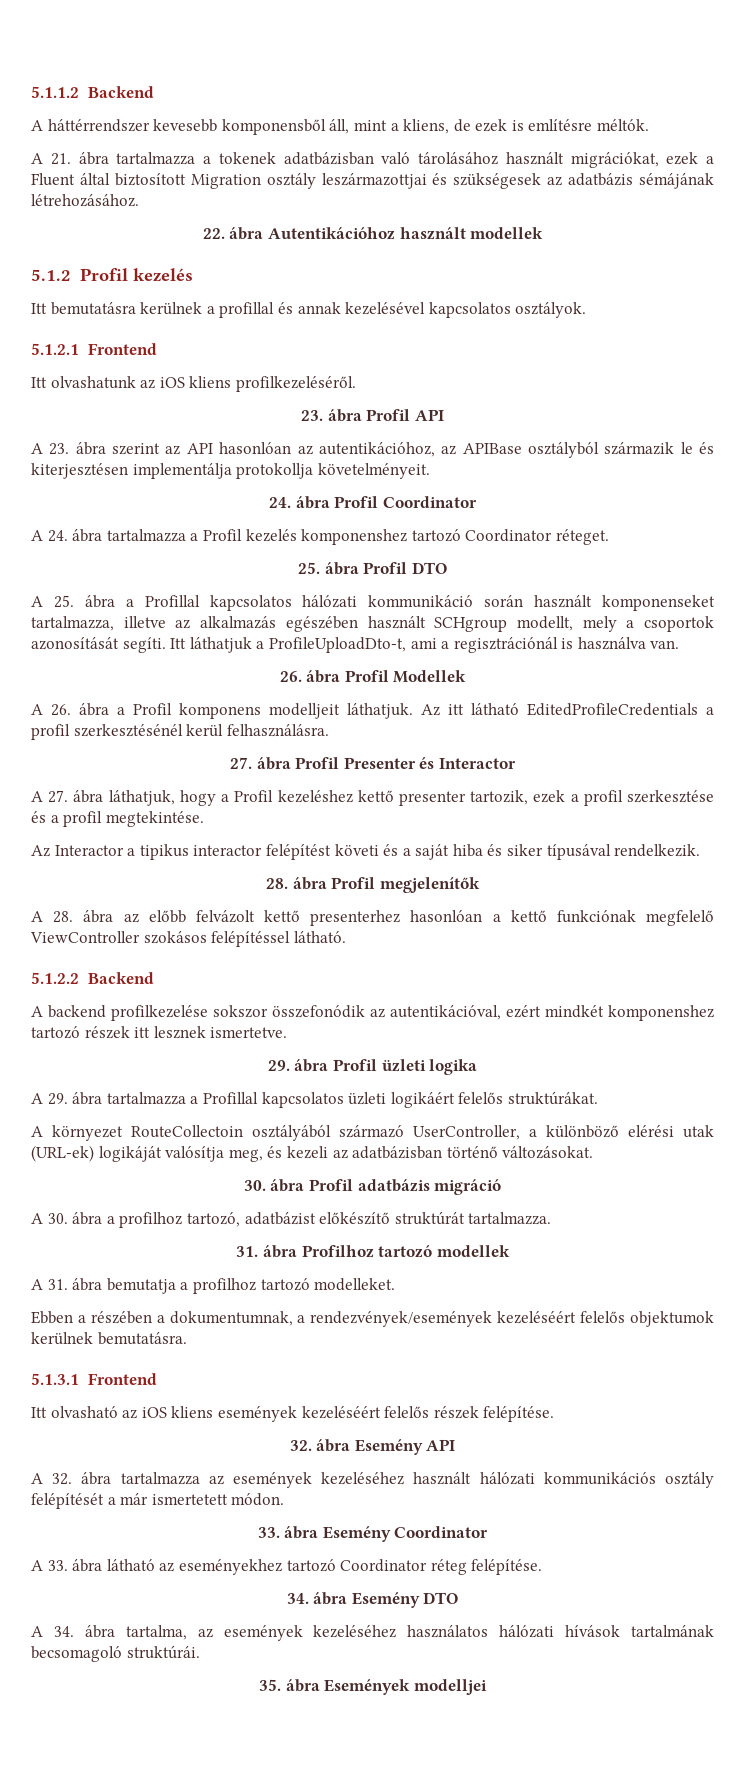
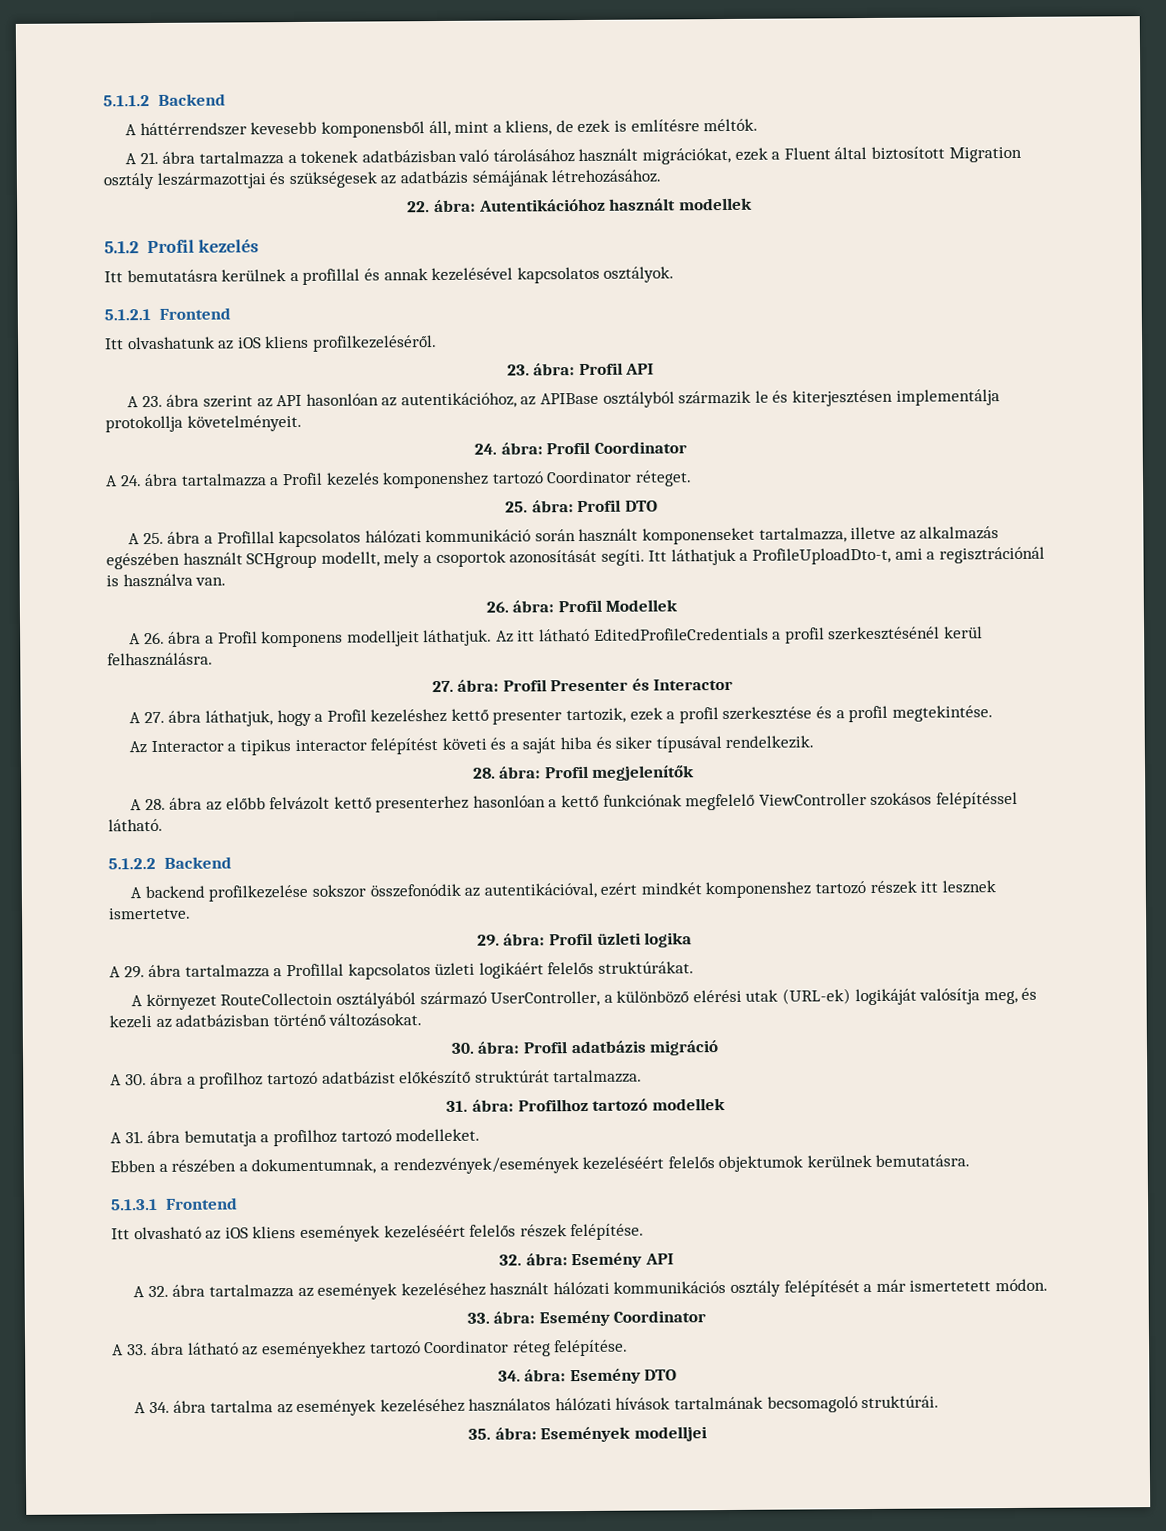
- 22. ábra Autentikációhoz használt modellek
+ 22. ábra: Autentikációhoz használt modellek
- 23. ábra Profil API
+ 23. ábra: Profil API
- 24. ábra Profil Coordinator
+ 24. ábra: Profil Coordinator
- 25. ábra Profil DTO
+ 25. ábra: Profil DTO
- 26. ábra Profil Modellek
+ 26. ábra: Profil Modellek
- 27. ábra Profil Presenter és Interactor
+ 27. ábra: Profil Presenter és Interactor
- 28. ábra Profil megjelenítők
+ 28. ábra: Profil megjelenítők
- 29. ábra Profil üzleti logika
+ 29. ábra: Profil üzleti logika
- 30. ábra Profil adatbázis migráció
+ 30. ábra: Profil adatbázis migráció
- A 30. ábra a profilhoz tartozó, adatbázist előkészítő struktúrát tartalmazza.
+ A 30. ábra a profilhoz tartozó adatbázist előkészítő struktúrát tartalmazza.
- 31. ábra Profilhoz tartozó modellek
+ 31. ábra: Profilhoz tartozó modellek
- 32. ábra Esemény API
+ 32. ábra: Esemény API
- 33. ábra Esemény Coordinator
+ 33. ábra: Esemény Coordinator
- 34. ábra Esemény DTO
+ 34. ábra: Esemény DTO
- A 34. ábra tartalma, az események kezeléséhez használatos hálózati hívások tartalmának becsomagoló struktúrái.
+ A 34. ábra tartalma az események kezeléséhez használatos hálózati hívások tartalmának becsomagoló struktúrái.
- 35. ábra Események modelljei
+ 35. ábra: Események modelljei

